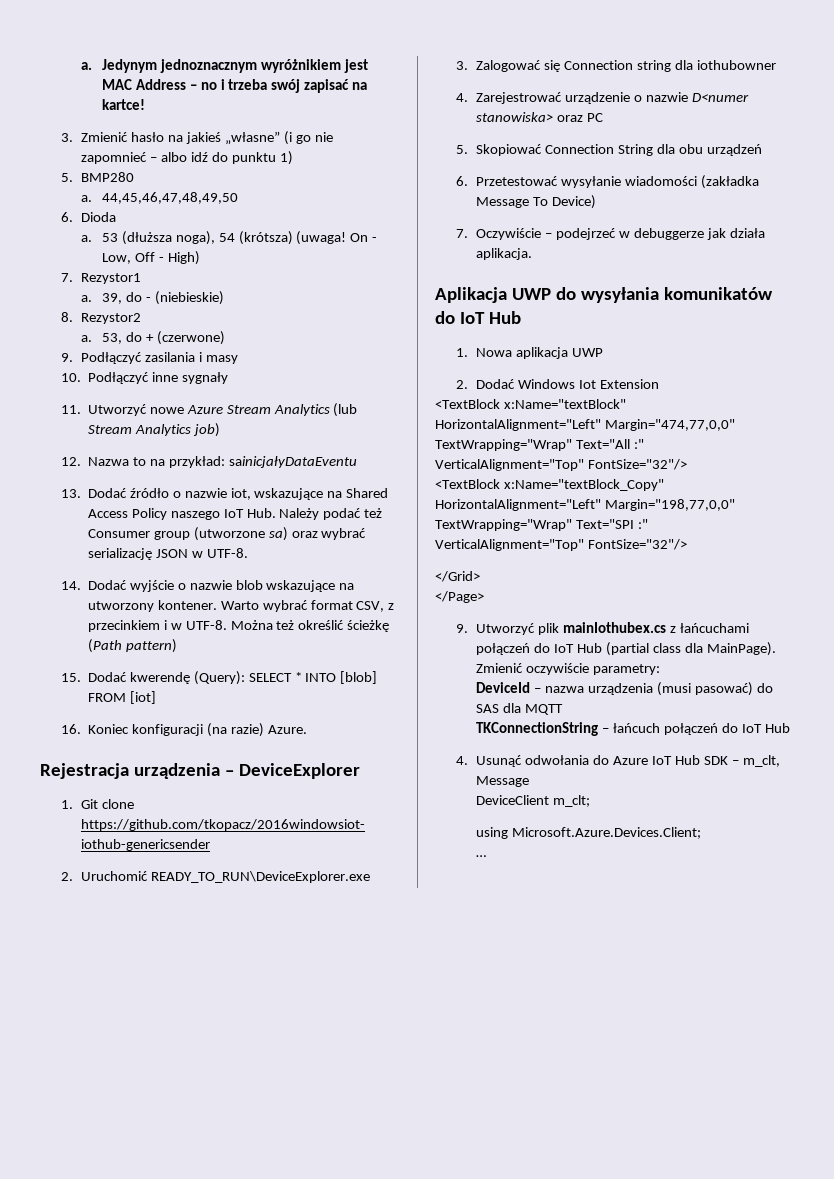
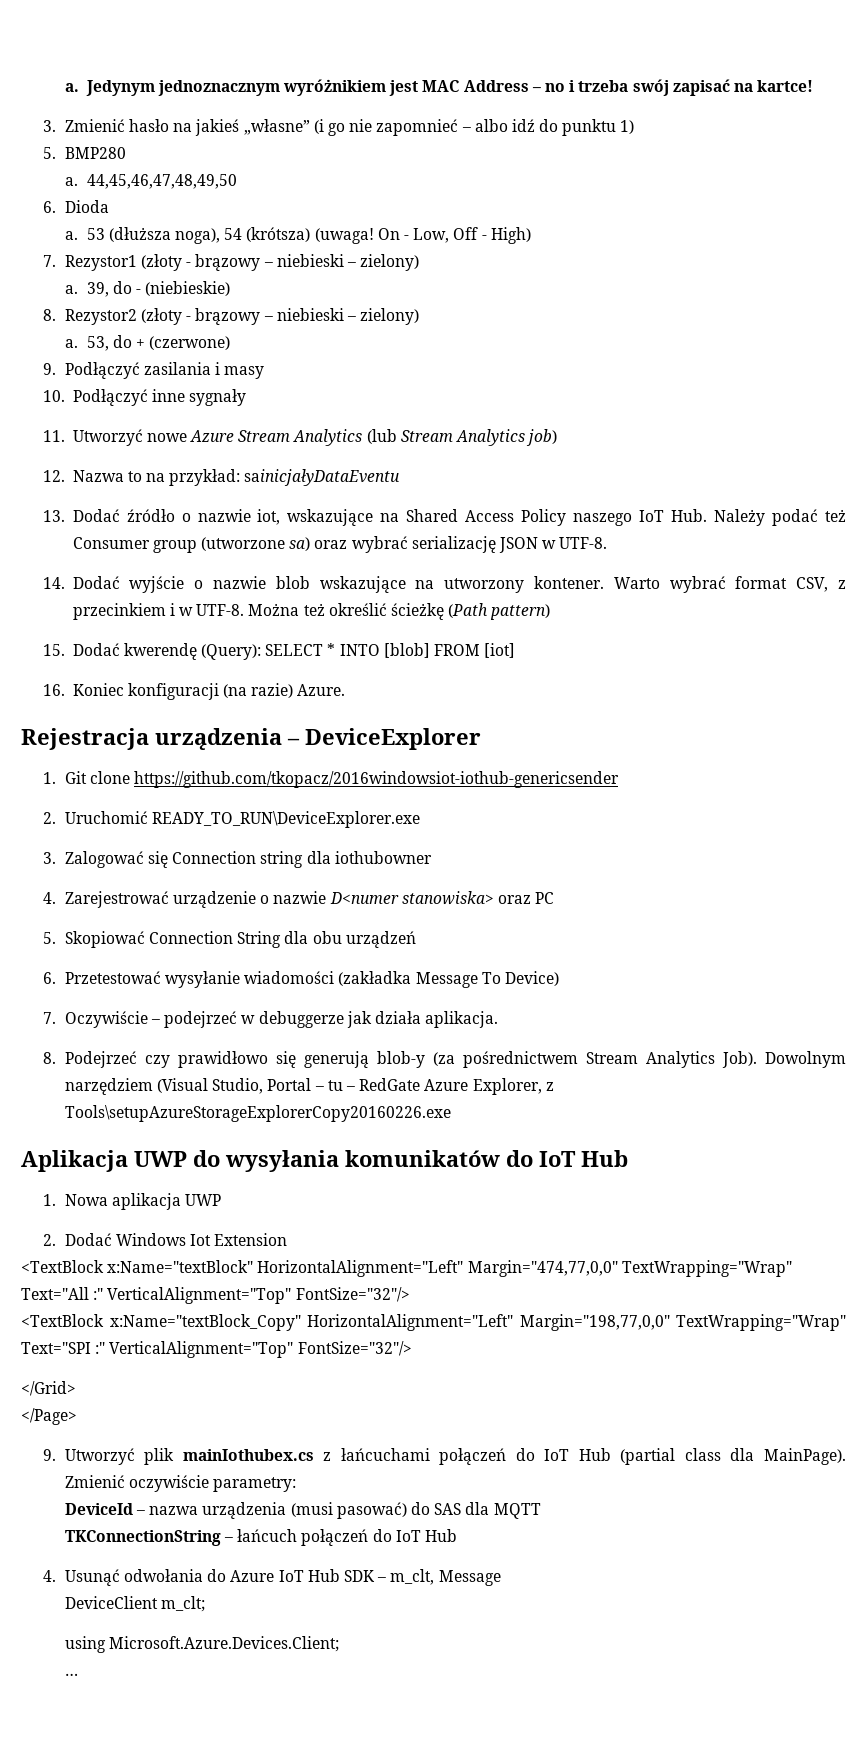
- 7. Rezystor1
+ 7. Rezystor1 (złoty - brązowy – niebieski – zielony)
- 8. Rezystor2
+ 8. Rezystor2 (złoty - brązowy – niebieski – zielony)
+ 8. Podejrzeć czy prawidłowo się generują blob-y (za pośrednictwem Stream Analytics Job). Dowolnym narzędziem (Visual Studio, Portal – tu – RedGate Azure Explorer, z Tools\setupAzureStorageExplorerCopy20160226.exe

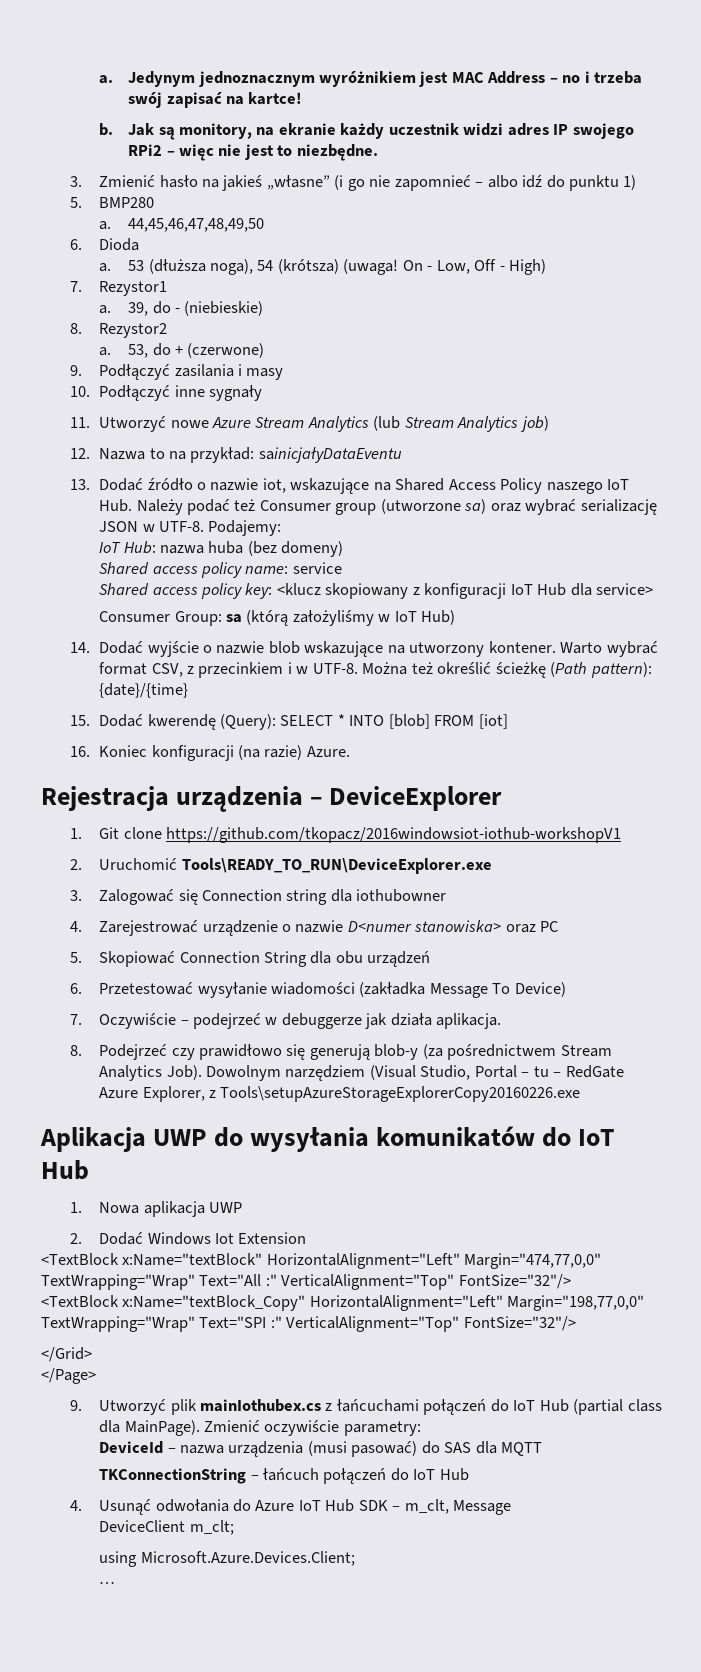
+ b. Jak są monitory, na ekranie każdy uczestnik widzi adres IP swojego RPi2 – więc nie jest to niezbędne.
- 7. Rezystor1 (złoty - brązowy – niebieski – zielony)
+ 7. Rezystor1
- 8. Rezystor2 (złoty - brązowy – niebieski – zielony)
+ 8. Rezystor2
+ Podajemy:
+ IoT Hub: nazwa huba (bez domeny)
+ Shared access policy name: service
+ Shared access policy key: <klucz skopiowany z konfiguracji IoT Hub dla service>
+ Consumer Group: sa (którą założyliśmy w IoT Hub)
- Można też określić ścieżkę (Path pattern)
+ Można też określić ścieżkę (Path pattern): {date}/{time}
- 1. Git clone https://github.com/tkopacz/2016windowsiot-iothub-genericsender
+ 1. Git clone https://github.com/tkopacz/2016windowsiot-iothub-workshopV1
- 2. Uruchomić READY_TO_RUN\DeviceExplorer.exe
+ 2. Uruchomić Tools\READY_TO_RUN\DeviceExplorer.exe

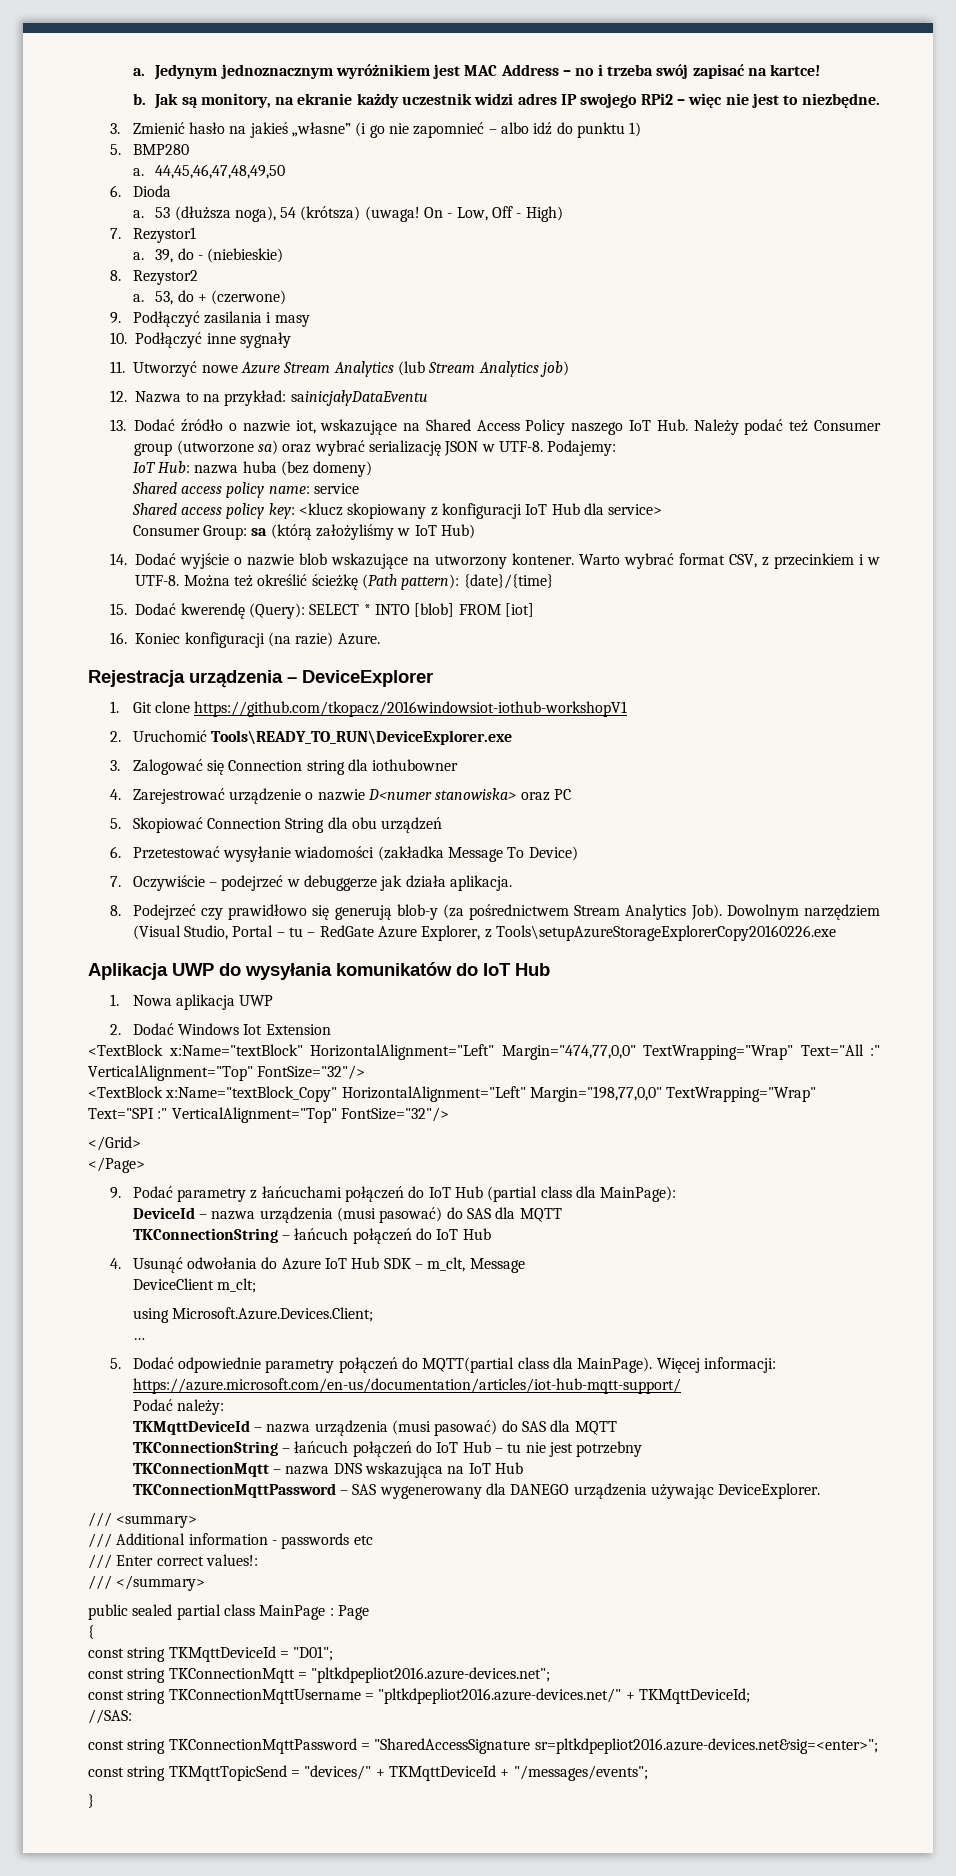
- 9. Utworzyć plik mainIothubex.cs z łańcuchami połączeń do IoT Hub (partial class dla MainPage). Zmienić oczywiście parametry:
+ 9. Podać parametry z łańcuchami połączeń do IoT Hub (partial class dla MainPage):
+ 5. Dodać odpowiednie parametry połączeń do MQTT(partial class dla MainPage). Więcej informacji: https://azure.microsoft.com/en-us/documentation/articles/iot-hub-mqtt-support/
+ Podać należy:
+ TKMqttDeviceId – nazwa urządzenia (musi pasować) do SAS dla MQTT
+ TKConnectionString – łańcuch połączeń do IoT Hub – tu nie jest potrzebny
+ TKConnectionMqtt – nazwa DNS wskazująca na IoT Hub
+ TKConnectionMqttPassword – SAS wygenerowany dla DANEGO urządzenia używając DeviceExplorer.
+ /// <summary>
+ /// Additional information - passwords etc
+ /// Enter correct values!:
+ /// </summary>
+ public sealed partial class MainPage : Page
+ {
+ const string TKMqttDeviceId = "D01";
+ const string TKConnectionMqtt = "pltkdpepliot2016.azure-devices.net";
+ const string TKConnectionMqttUsername = "pltkdpepliot2016.azure-devices.net/" + TKMqttDeviceId;
+ //SAS:
+ const string TKConnectionMqttPassword = "SharedAccessSignature sr=pltkdpepliot2016.azure-devices.net&sig=<enter>";
+ const string TKMqttTopicSend = "devices/" + TKMqttDeviceId + "/messages/events";
+ }

